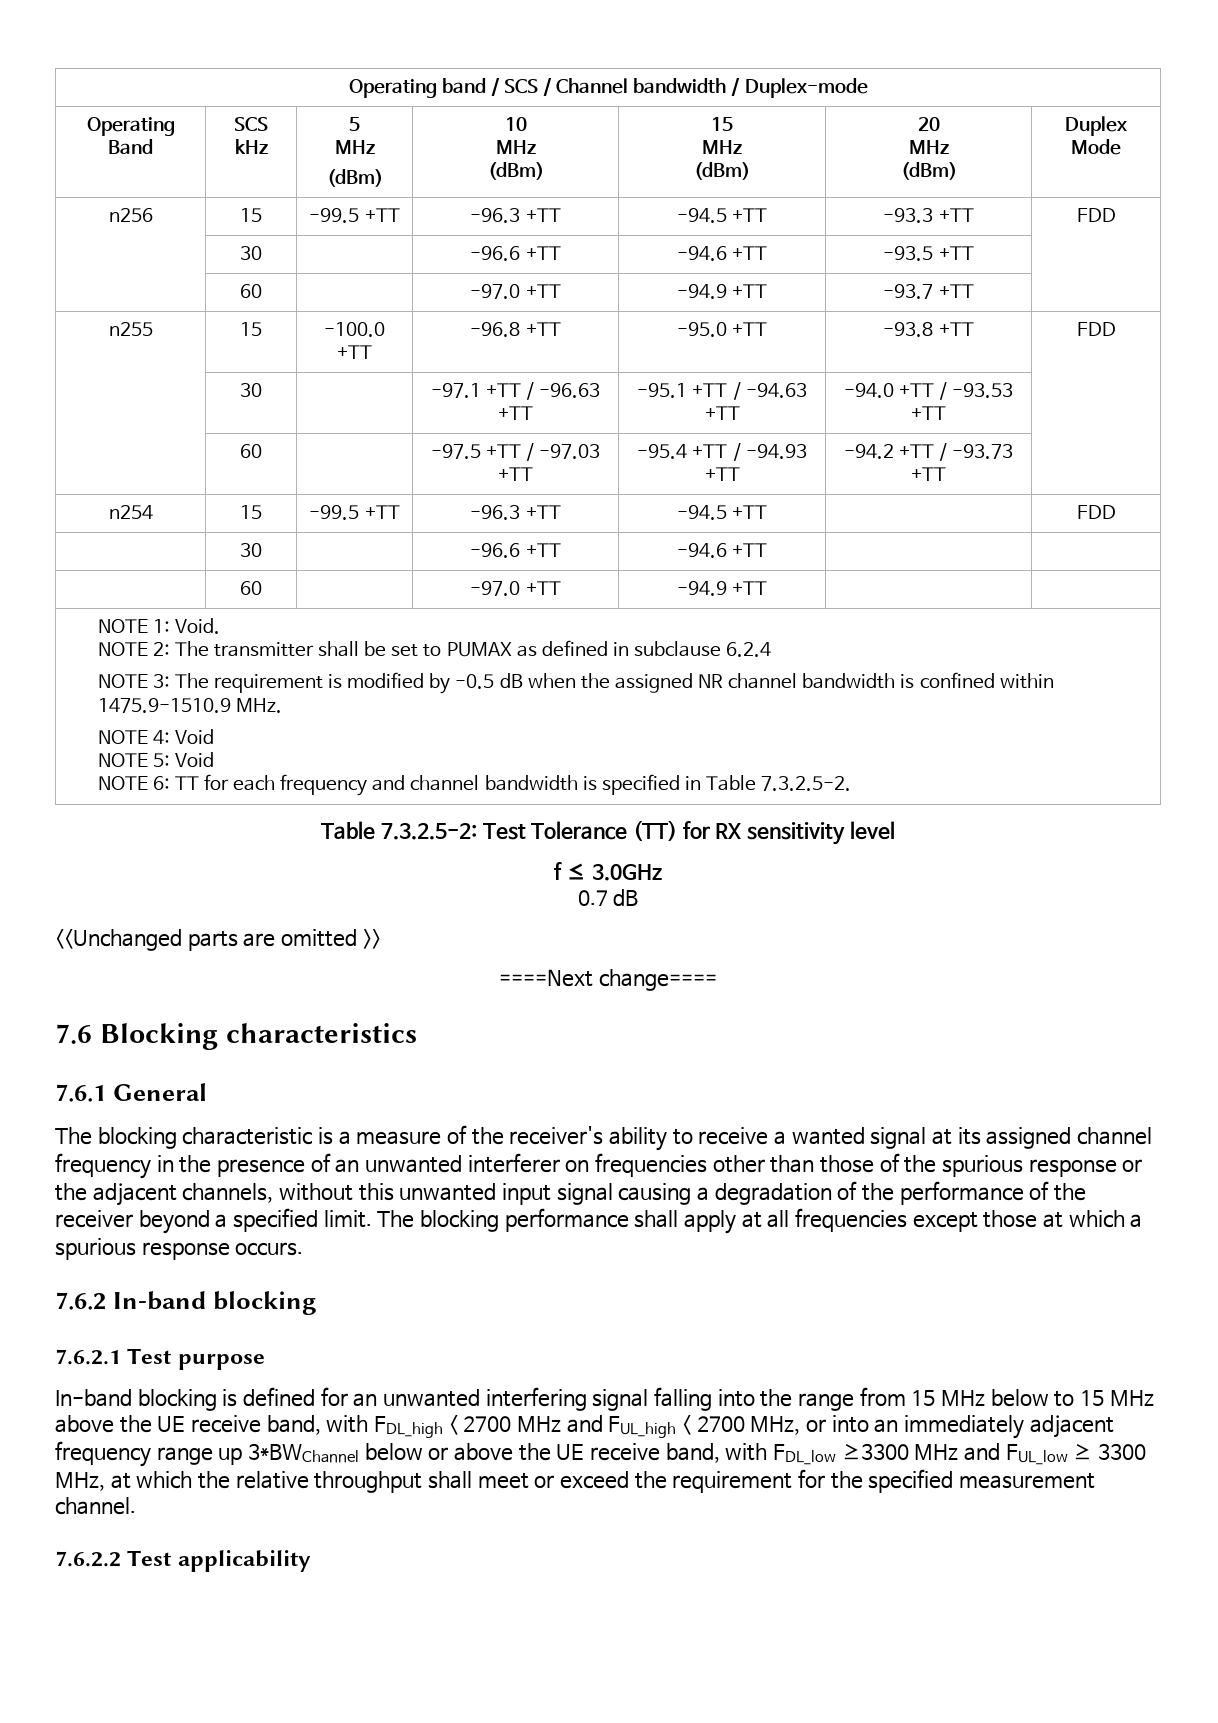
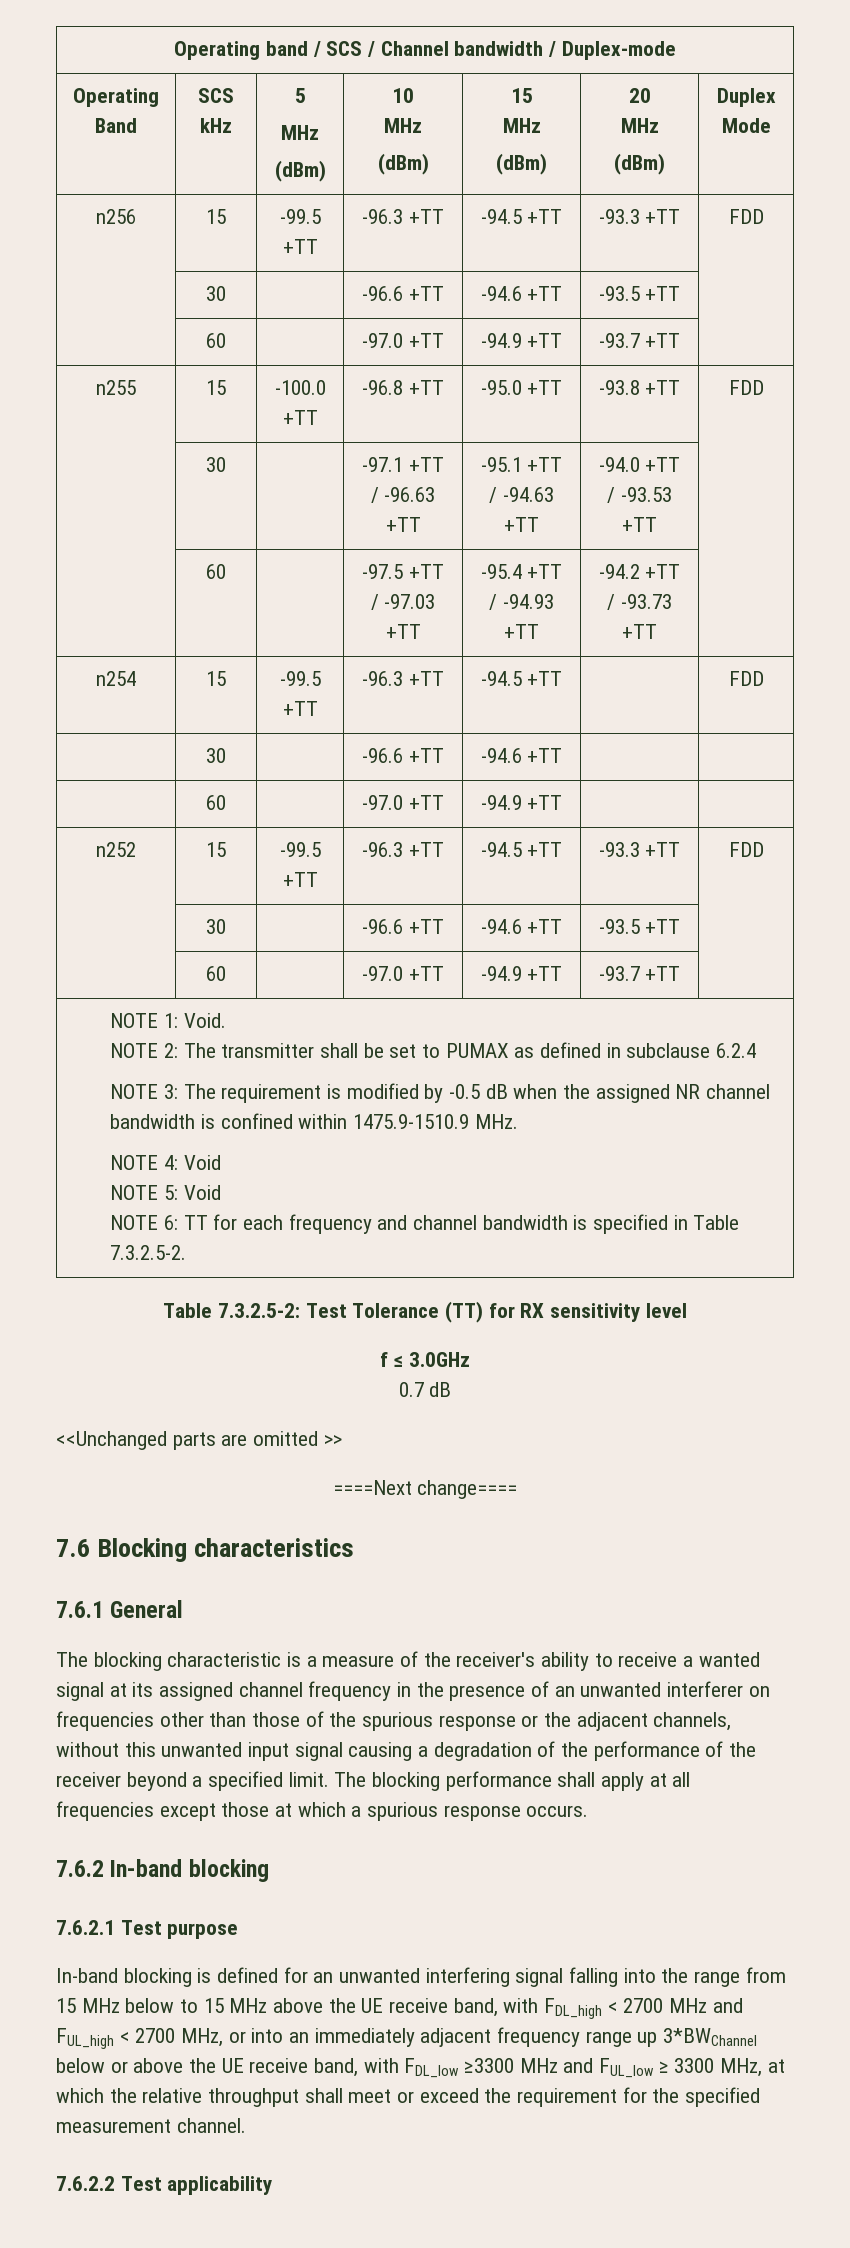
+ n252 | 15 | -99.5 +TT | -96.3 +TT | -94.5 +TT | -93.3 +TT | FDD
+ | 30 | | -96.6 +TT | -94.6 +TT | -93.5 +TT |
+ | 60 | | -97.0 +TT | -94.9 +TT | -93.7 +TT |

